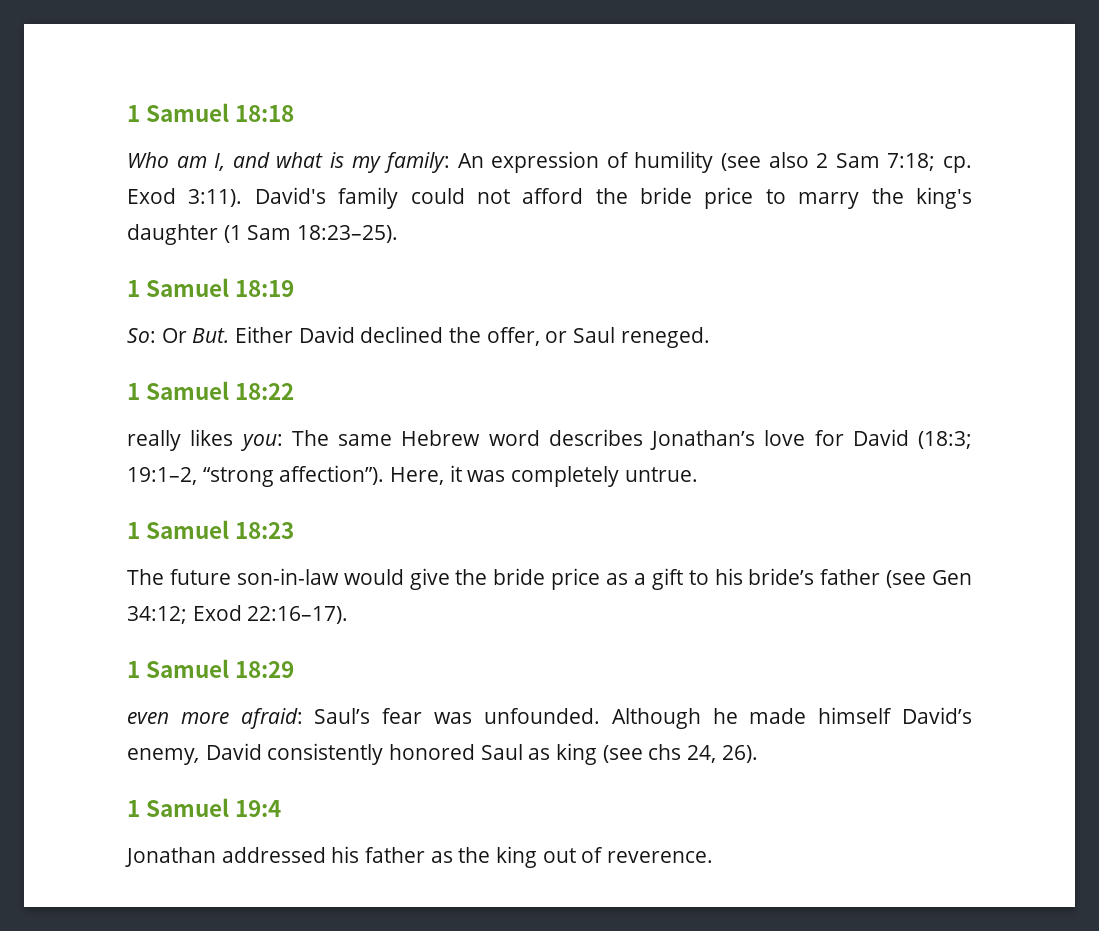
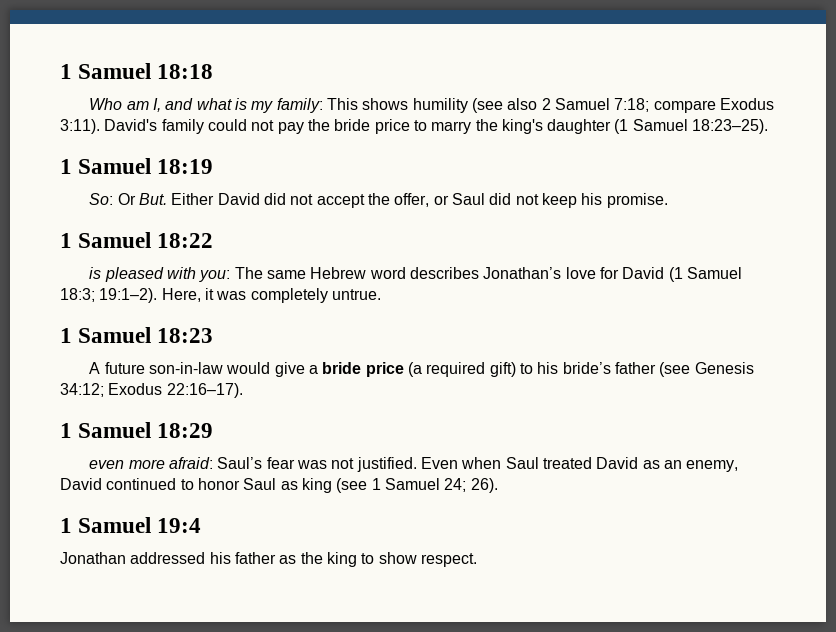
- Who am I, and what is my family: An expression of humility (see also 2 Sam 7:18; cp. Exod 3:11).
+ Who am I, and what is my family: This shows humility (see also 2 Samuel 7:18; compare Exodus 3:11).
- David's family could not afford the bride price to marry the king's daughter (1 Sam 18:23–25).
+ David's family could not pay the bride price to marry the king's daughter (1 Samuel 18:23–25).
- So: Or But. Either David declined the offer, or Saul reneged.
+ So: Or But. Either David did not accept the offer, or Saul did not keep his promise.
- really likes you: The same Hebrew word describes Jonathan’s love for David (18:3; 19:1–2, “strong affection”).
+ is pleased with you: The same Hebrew word describes Jonathan’s love for David (1 Samuel 18:3; 19:1–2).
- The future son-in-law would give the bride price as a gift to his bride’s father (see Gen 34:12; Exod 22:16–17).
+ A future son-in-law would give a bride price (a required gift) to his bride’s father (see Genesis 34:12; Exodus 22:16–17).
- even more afraid: Saul’s fear was unfounded. Although he made himself David’s enemy, David consistently honored Saul as king (see chs 24, 26).
+ even more afraid: Saul’s fear was not justified. Even when Saul treated David as an enemy, David continued to honor Saul as king (see 1 Samuel 24; 26).
- Jonathan addressed his father as the king out of reverence.
+ Jonathan addressed his father as the king to show respect.

